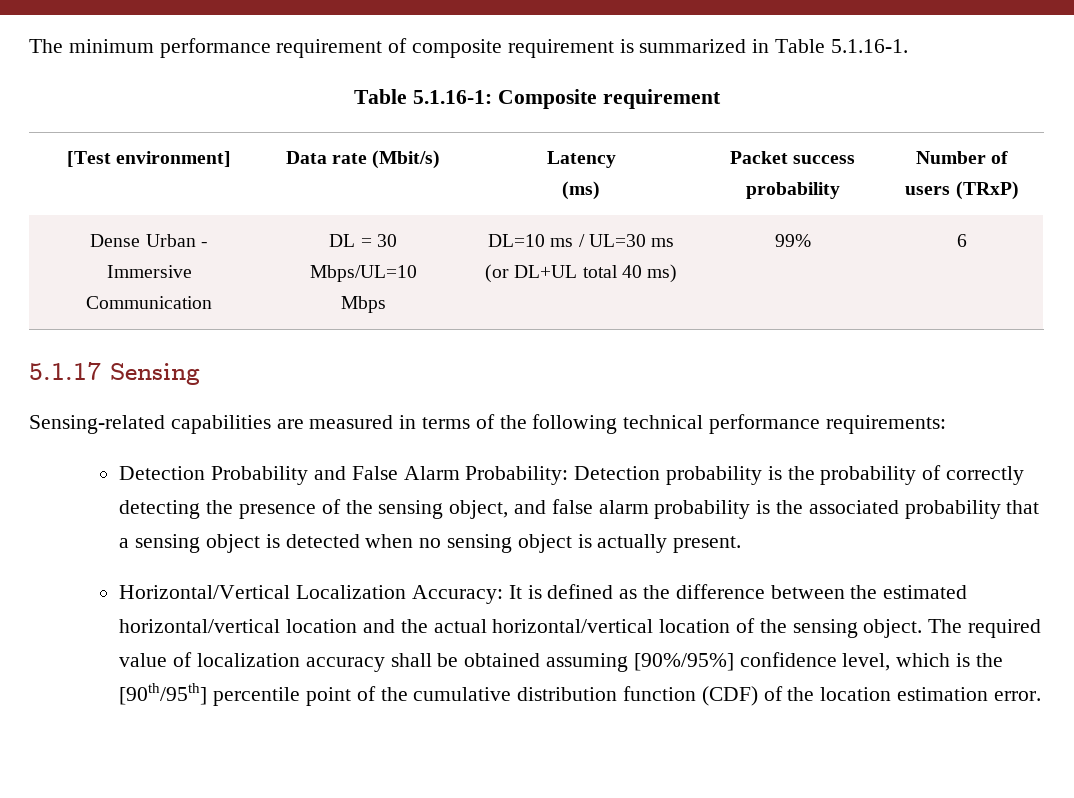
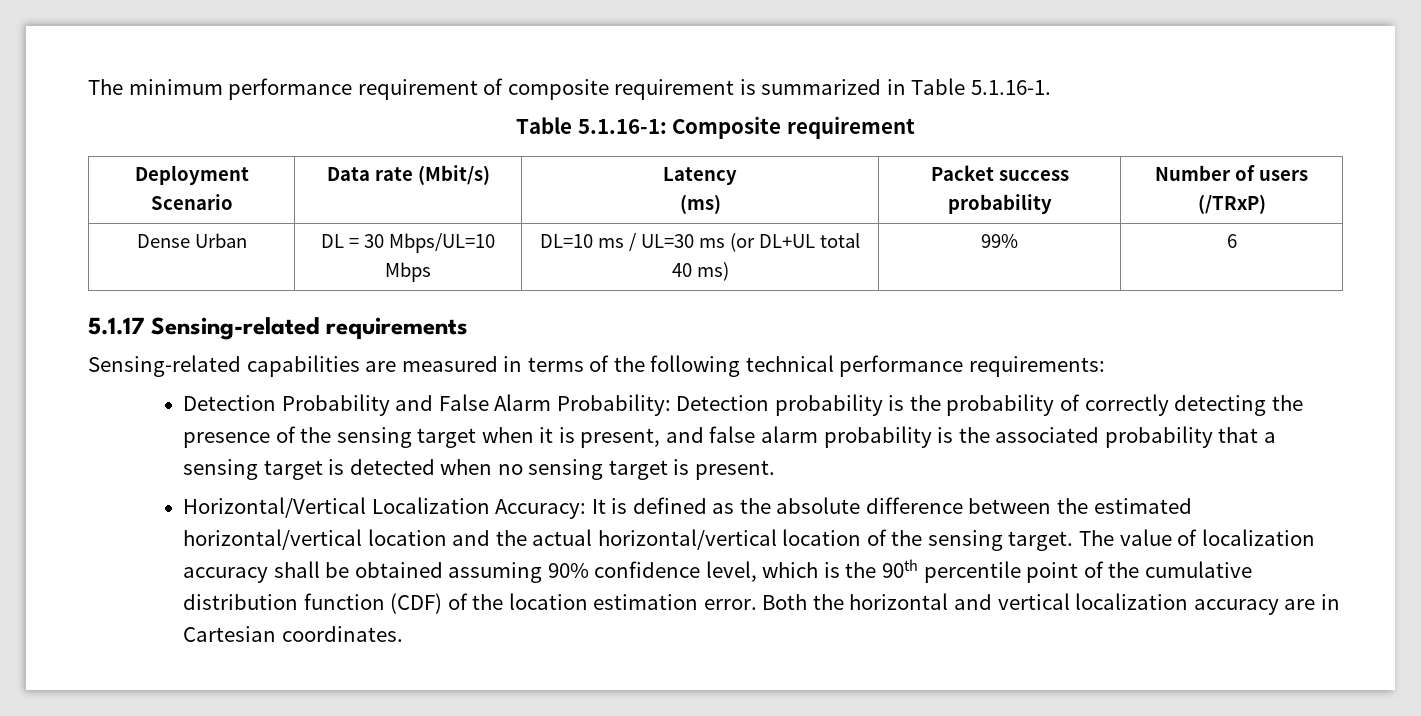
- [Test environment] | Data rate (Mbit/s) | Latency
- (ms) | Packet success probability | Number of users (TRxP)
+ Deployment Scenario | Data rate (Mbit/s) | Latency
+ (ms) | Packet success probability | Number of users (/TRxP)
- Dense Urban - Immersive Communication | DL = 30 Mbps/UL=10 Mbps | DL=10 ms / UL=30 ms (or DL+UL total 40 ms) | 99% | 6
+ Dense Urban | DL = 30 Mbps/UL=10 Mbps | DL=10 ms / UL=30 ms (or DL+UL total 40 ms) | 99% | 6
- 5.1.17 Sensing
+ 5.1.17 Sensing-related requirements
- Detection Probability and False Alarm Probability: Detection probability is the probability of correctly detecting the presence of the sensing object, and false alarm probability is the associated probability that a sensing object is detected when no sensing object is actually present.
+ Detection Probability and False Alarm Probability: Detection probability is the probability of correctly detecting the presence of the sensing target when it is present, and false alarm probability is the associated probability that a sensing target is detected when no sensing target is present.
- Horizontal/Vertical Localization Accuracy: It is defined as the difference between the estimated horizontal/vertical location and the actual horizontal/vertical location of the sensing object. The required value of localization accuracy shall be obtained assuming [90%/95%] confidence level, which is the [90th/95th] percentile point of the cumulative distribution function (CDF) of the location estimation error.
+ Horizontal/Vertical Localization Accuracy: It is defined as the absolute difference between the estimated horizontal/vertical location and the actual horizontal/vertical location of the sensing target. The value of localization accuracy shall be obtained assuming 90% confidence level, which is the 90th percentile point of the cumulative distribution function (CDF) of the location estimation error.
+ Both the horizontal and vertical localization accuracy are in Cartesian coordinates.

